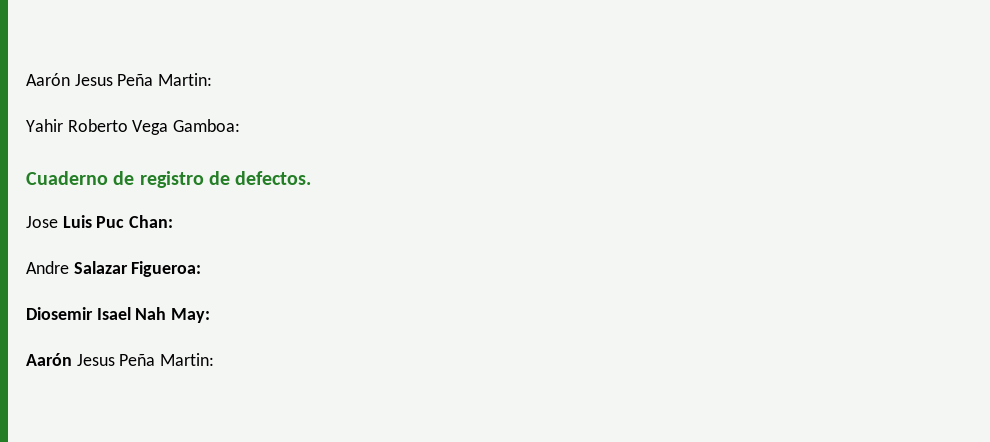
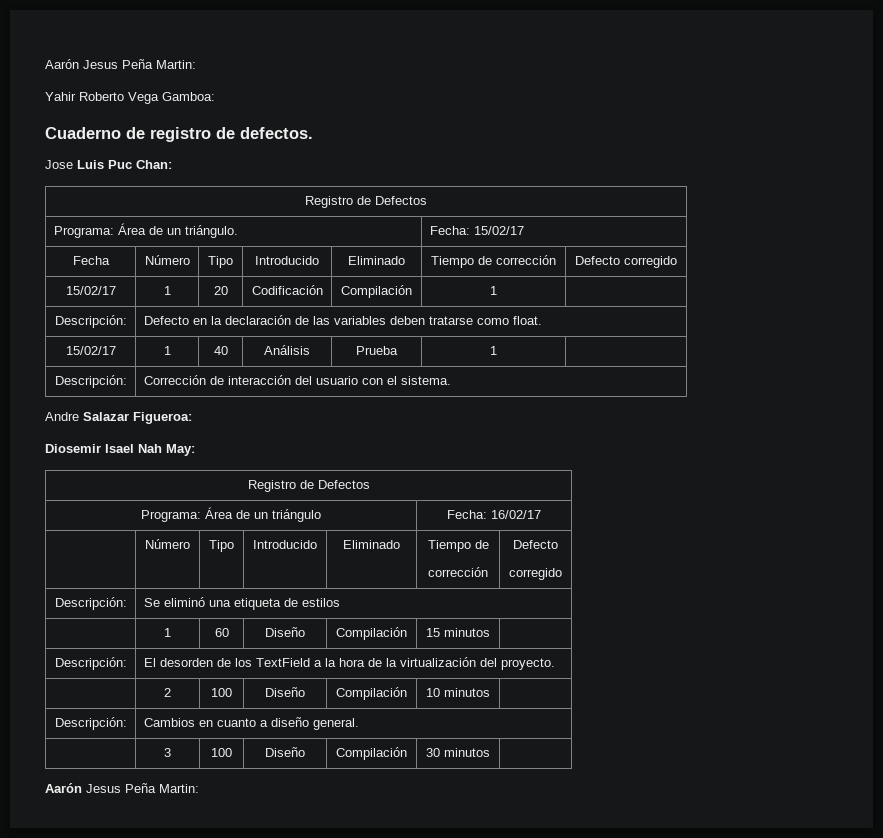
  Jose Luis Puc Chan:
+ Registro de Defectos
+ Programa: Área de un triángulo. | Fecha: 15/02/17
+ Fecha | Número | Tipo | Introducido | Eliminado | Tiempo de corrección | Defecto corregido
+ 15/02/17 | 1 | 20 | Codificación | Compilación | 1 |
+ Descripción: | Defecto en la declaración de las variables deben tratarse como float.
+ 15/02/17 | 1 | 40 | Análisis | Prueba | 1 |
+ Descripción: | Corrección de interacción del usuario con el sistema.
  Diosemir Isael Nah May:
+ Registro de Defectos
+ Programa: Área de un triángulo | Fecha: 16/02/17
+ | Número | Tipo | Introducido | Eliminado | Tiempo de
+ corrección | Defecto
+ corregido
+ Descripción: | Se eliminó una etiqueta de estilos
+ | 1 | 60 | Diseño | Compilación | 15 minutos |
+ Descripción: | El desorden de los TextField a la hora de la virtualización del proyecto.
+ | 2 | 100 | Diseño | Compilación | 10 minutos |
+ Descripción: | Cambios en cuanto a diseño general.
+ | 3 | 100 | Diseño | Compilación | 30 minutos |

